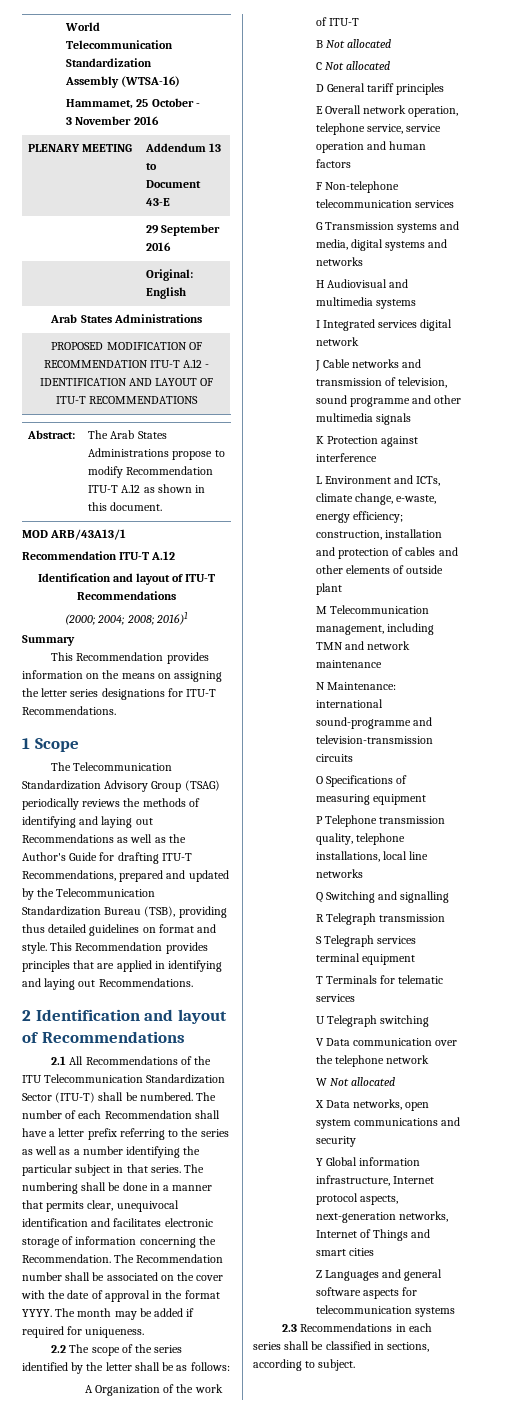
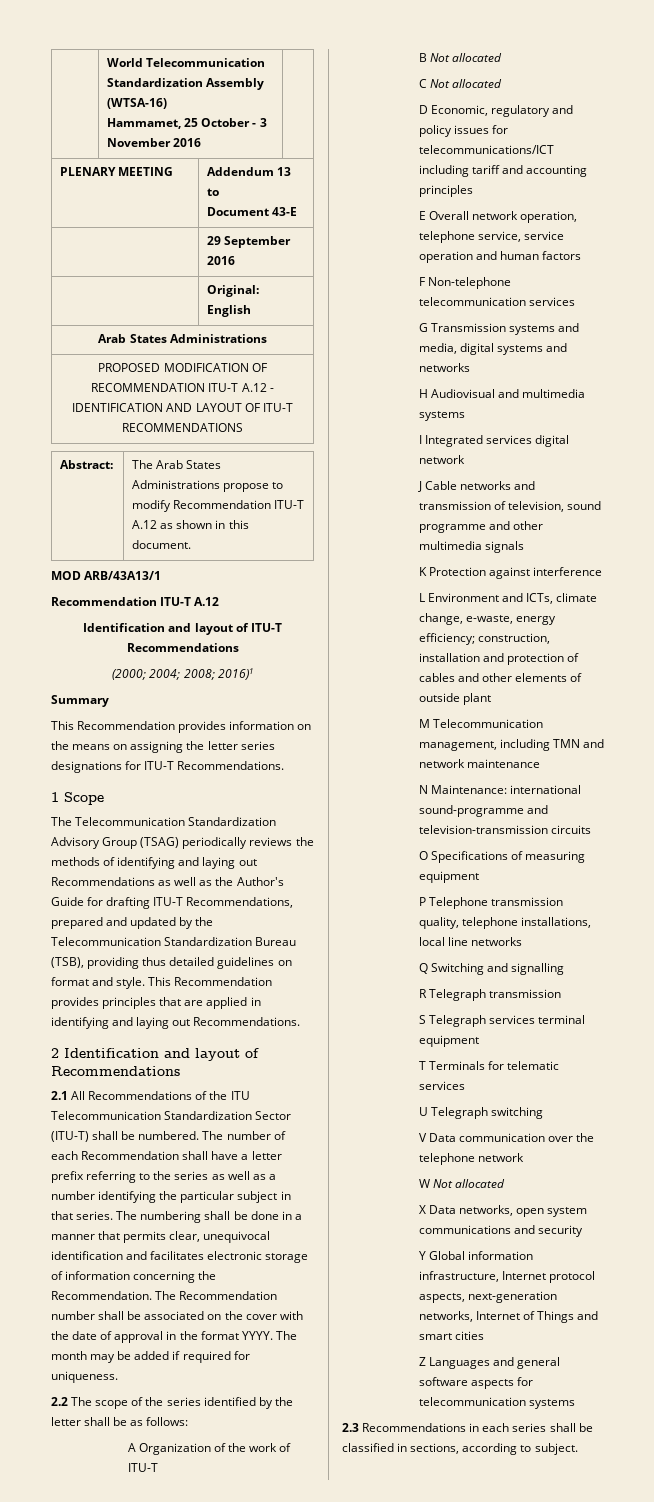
- D General tariff principles
+ D Economic, regulatory and policy issues for telecommunications/ICT including tariff and accounting principles

